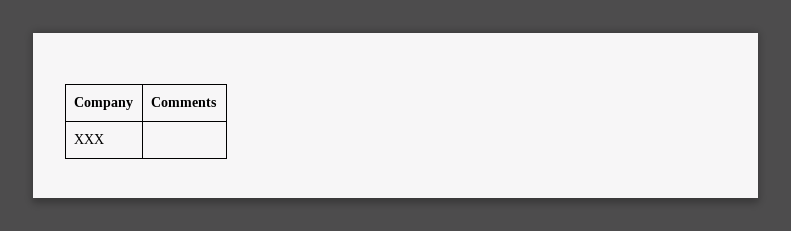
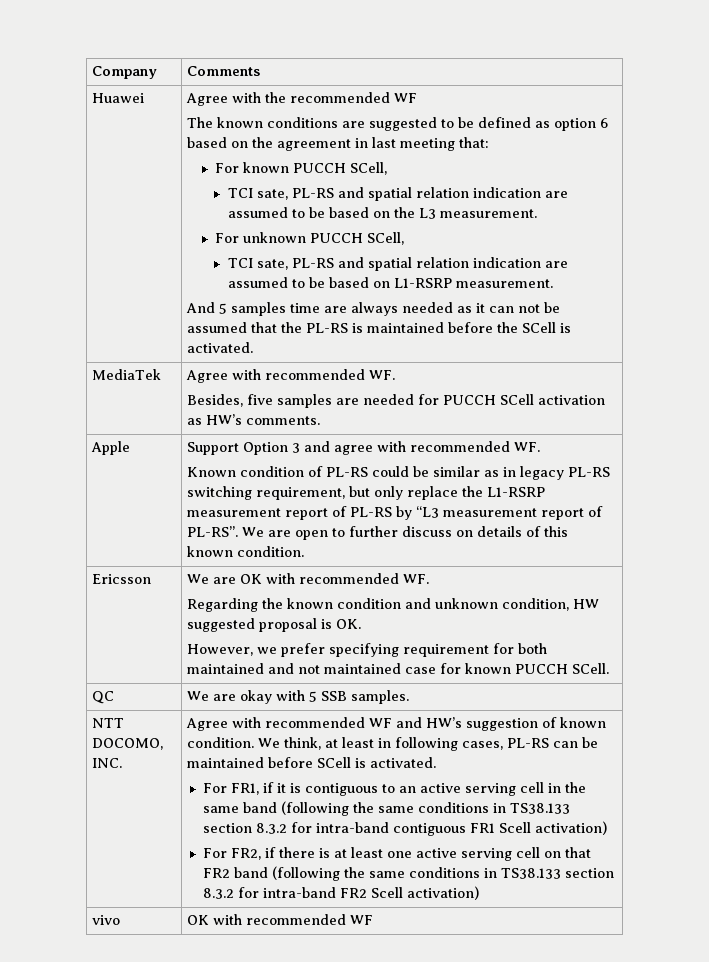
- XXX
+ Huawei | Agree with the recommended WF
+ The known conditions are suggested to be defined as option 6 based on the agreement in last meeting that:
+ For known PUCCH SCell,
+ TCI sate, PL-RS and spatial relation indication are assumed to be based on the L3 measurement.
+ For unknown PUCCH SCell,
+ TCI sate, PL-RS and spatial relation indication are assumed to be based on L1-RSRP measurement.
+ And 5 samples time are always needed as it can not be assumed that the PL-RS is maintained before the SCell is activated.
+ MediaTek | Agree with recommended WF.
+ Besides, five samples are needed for PUCCH SCell activation as HW’s comments.
+ Apple | Support Option 3 and agree with recommended WF.
+ Known condition of PL-RS could be similar as in legacy PL-RS switching requirement, but only replace the L1-RSRP measurement report of PL-RS by “L3 measurement report of PL-RS”. We are open to further discuss on details of this known condition.
+ Ericsson | We are OK with recommended WF.
+ Regarding the known condition and unknown condition, HW suggested proposal is OK.
+ However, we prefer specifying requirement for both maintained and not maintained case for known PUCCH SCell.
+ QC | We are okay with 5 SSB samples.
+ NTT DOCOMO, INC. | Agree with recommended WF and HW’s suggestion of known condition. We think, at least in following cases, PL-RS can be maintained before SCell is activated.
+ For FR1, if it is contiguous to an active serving cell in the same band (following the same conditions in TS38.133 section 8.3.2 for intra-band contiguous FR1 Scell activation)
+ For FR2, if there is at least one active serving cell on that FR2 band (following the same conditions in TS38.133 section 8.3.2 for intra-band FR2 Scell activation)
+ vivo | OK with recommended WF

